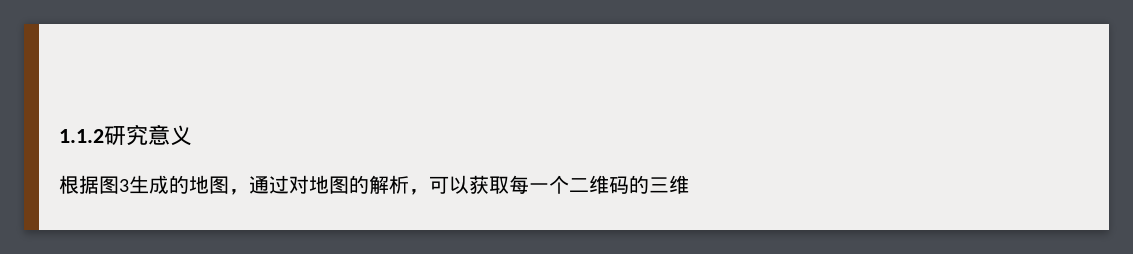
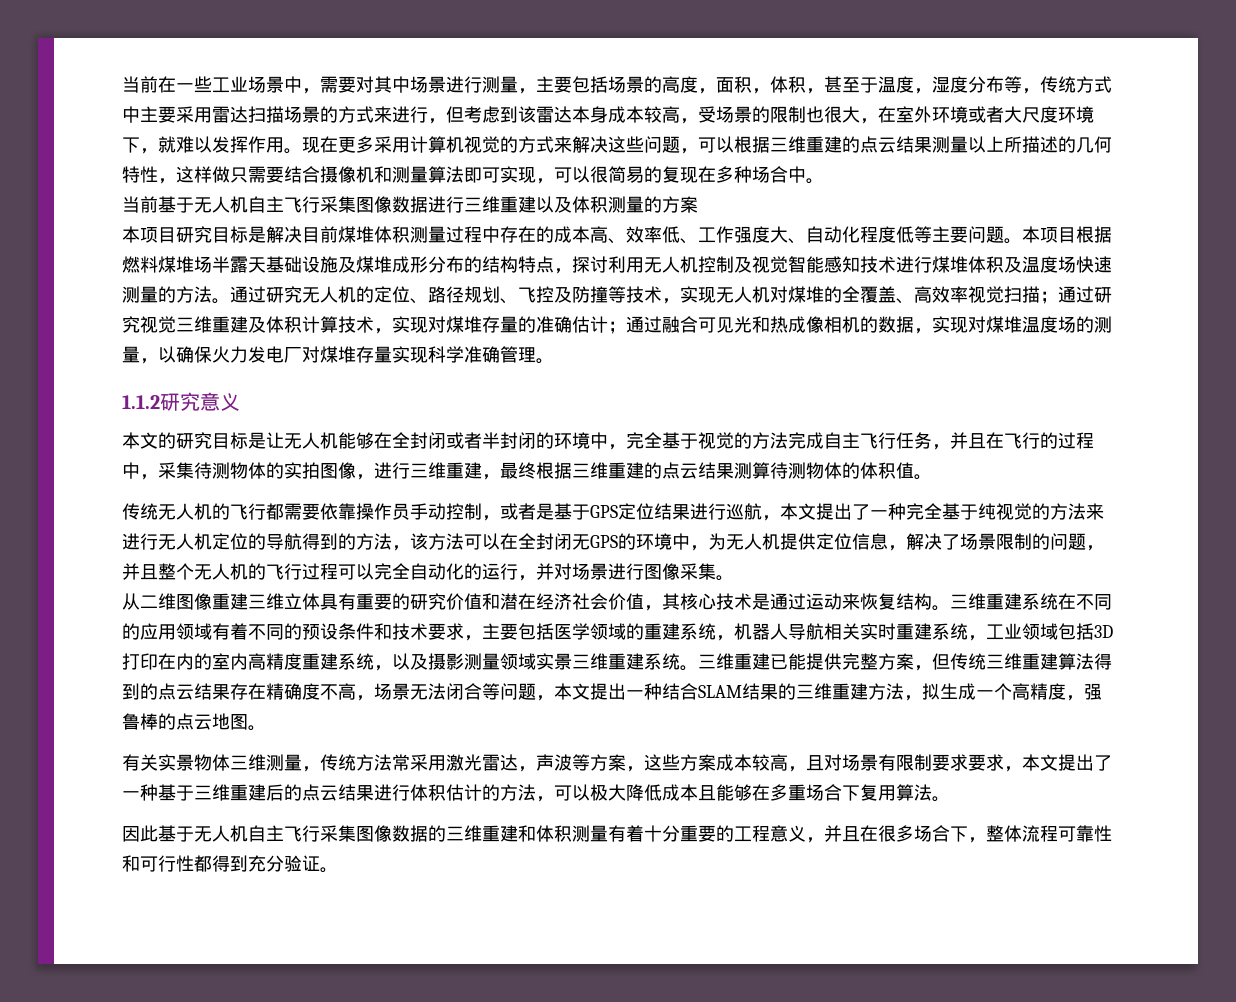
+ 当前在一些工业场景中，需要对其中场景进行测量，主要包括场景的高度，面积，体积，甚至于温度，湿度分布等，传统方式中主要采用雷达扫描场景的方式来进行，但考虑到该雷达本身成本较高，受场景的限制也很大，在室外环境或者大尺度环境下，就难以发挥作用。现在更多采用计算机视觉的方式来解决这些问题，可以根据三维重建的点云结果测量以上所描述的几何特性，这样做只需要结合摄像机和测量算法即可实现，可以很简易的复现在多种场合中。
+ 当前基于无人机自主飞行采集图像数据进行三维重建以及体积测量的方案
+ 本项目研究目标是解决目前煤堆体积测量过程中存在的成本高、效率低、工作强度大、自动化程度低等主要问题。本项目根据燃料煤堆场半露天基础设施及煤堆成形分布的结构特点，探讨利用无人机控制及视觉智能感知技术进行煤堆体积及温度场快速测量的方法。通过研究无人机的定位、路径规划、飞控及防撞等技术，实现无人机对煤堆的全覆盖、高效率视觉扫描；通过研究视觉三维重建及体积计算技术，实现对煤堆存量的准确估计；通过融合可见光和热成像相机的数据，实现对煤堆温度场的测量，以确保火力发电厂对煤堆存量实现科学准确管理。
  1.1.2研究意义
- 根据图3生成的地图，通过对地图的解析，可以获取每一个二维码的三维
+ 本文的研究目标是让无人机能够在全封闭或者半封闭的环境中，完全基于视觉的方法完成自主飞行任务，并且在飞行的过程中，采集待测物体的实拍图像，进行三维重建，最终根据三维重建的点云结果测算待测物体的体积值。
+ 传统无人机的飞行都需要依靠操作员手动控制，或者是基于GPS定位结果进行巡航，本文提出了一种完全基于纯视觉的方法来进行无人机定位的导航得到的方法，该方法可以在全封闭无GPS的环境中，为无人机提供定位信息，解决了场景限制的问题，并且整个无人机的飞行过程可以完全自动化的运行，并对场景进行图像采集。
+ 从二维图像重建三维立体具有重要的研究价值和潜在经济社会价值，其核心技术是通过运动来恢复结构。三维重建系统在不同的应用领域有着不同的预设条件和技术要求，主要包括医学领域的重建系统，机器人导航相关实时重建系统，工业领域包括3D打印在内的室内高精度重建系统，以及摄影测量领域实景三维重建系统。三维重建已能提供完整方案，但传统三维重建算法得到的点云结果存在精确度不高，场景无法闭合等问题，本文提出一种结合SLAM结果的三维重建方法，拟生成一个高精度，强鲁棒的点云地图。
+ 有关实景物体三维测量，传统方法常采用激光雷达，声波等方案，这些方案成本较高，且对场景有限制要求要求，本文提出了一种基于三维重建后的点云结果进行体积估计的方法，可以极大降低成本且能够在多重场合下复用算法。
+ 因此基于无人机自主飞行采集图像数据的三维重建和体积测量有着十分重要的工程意义，并且在很多场合下，整体流程可靠性和可行性都得到充分验证。

